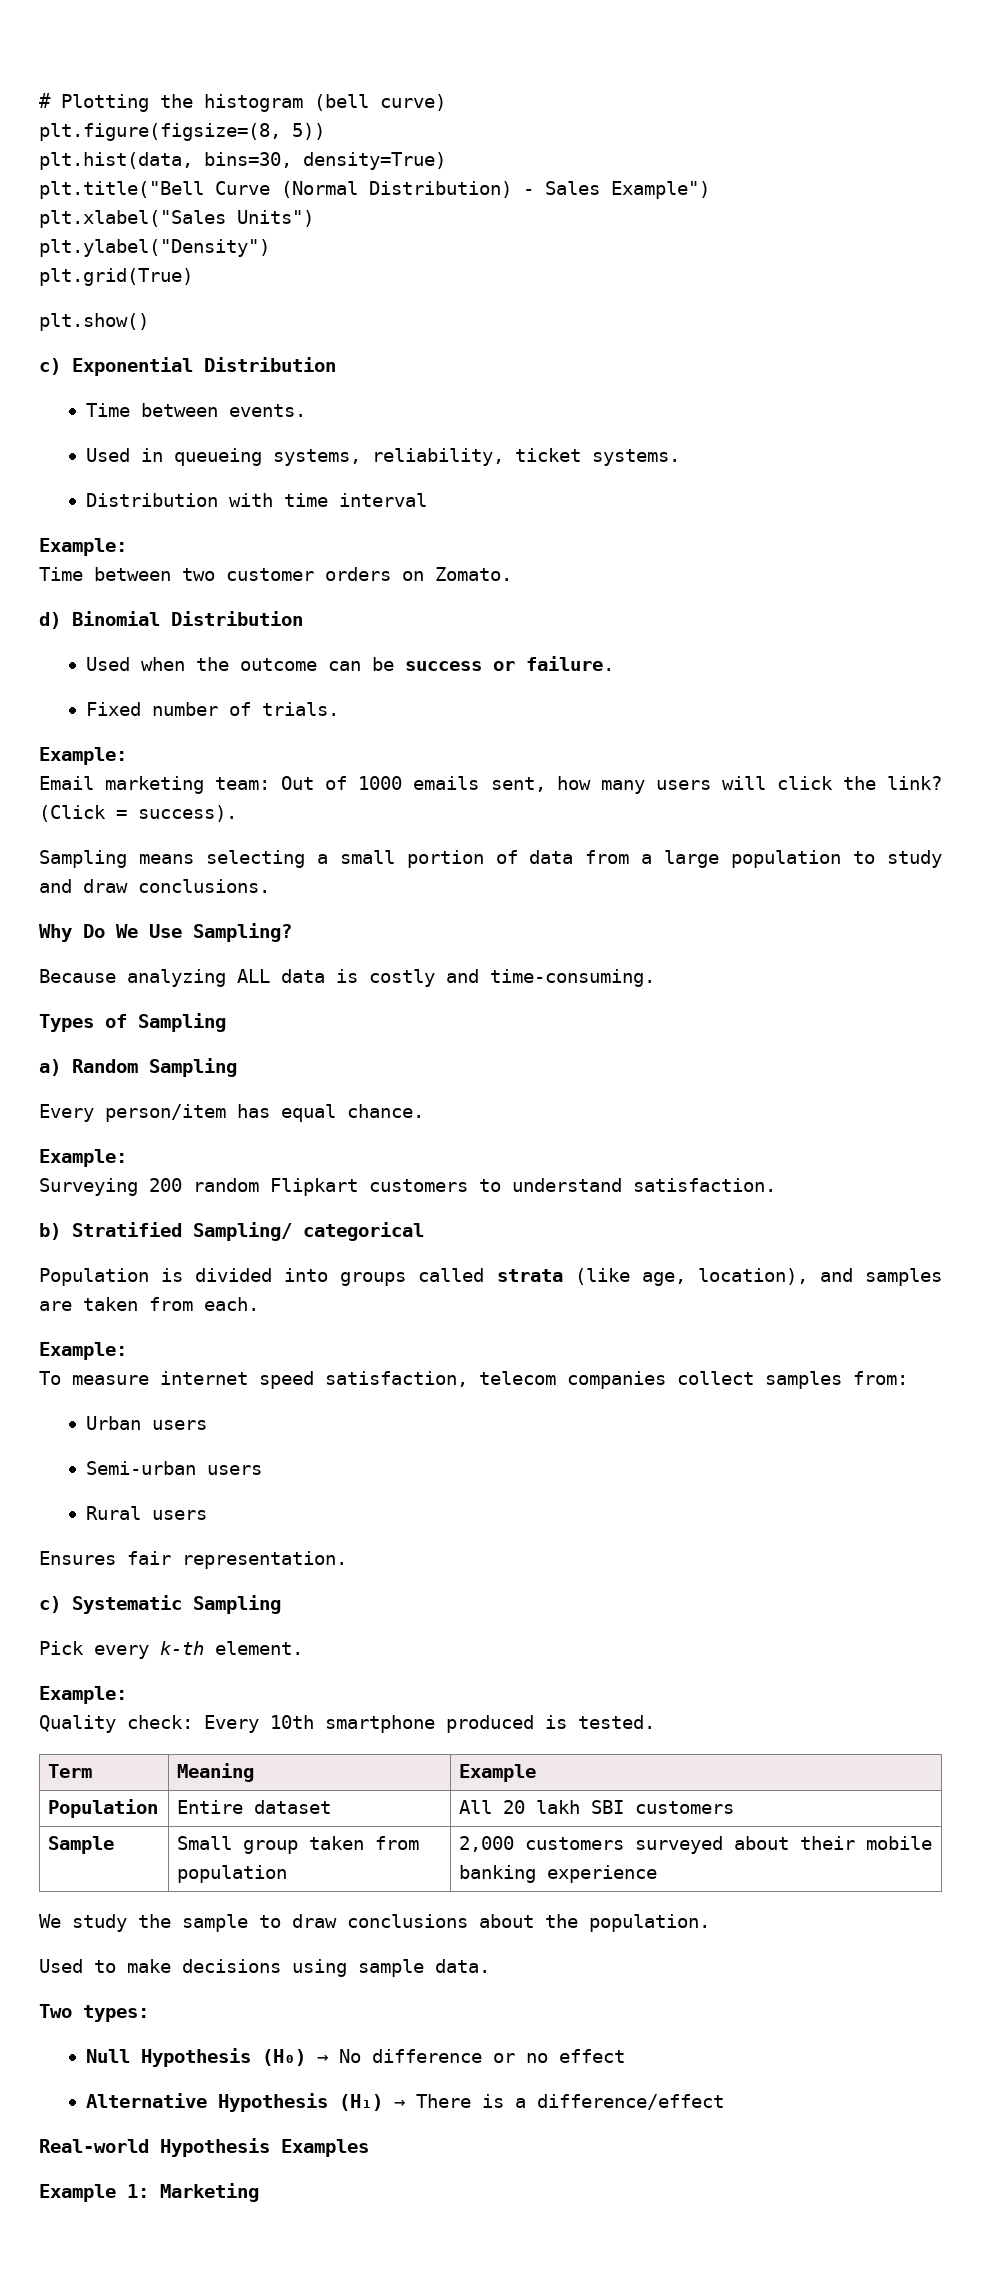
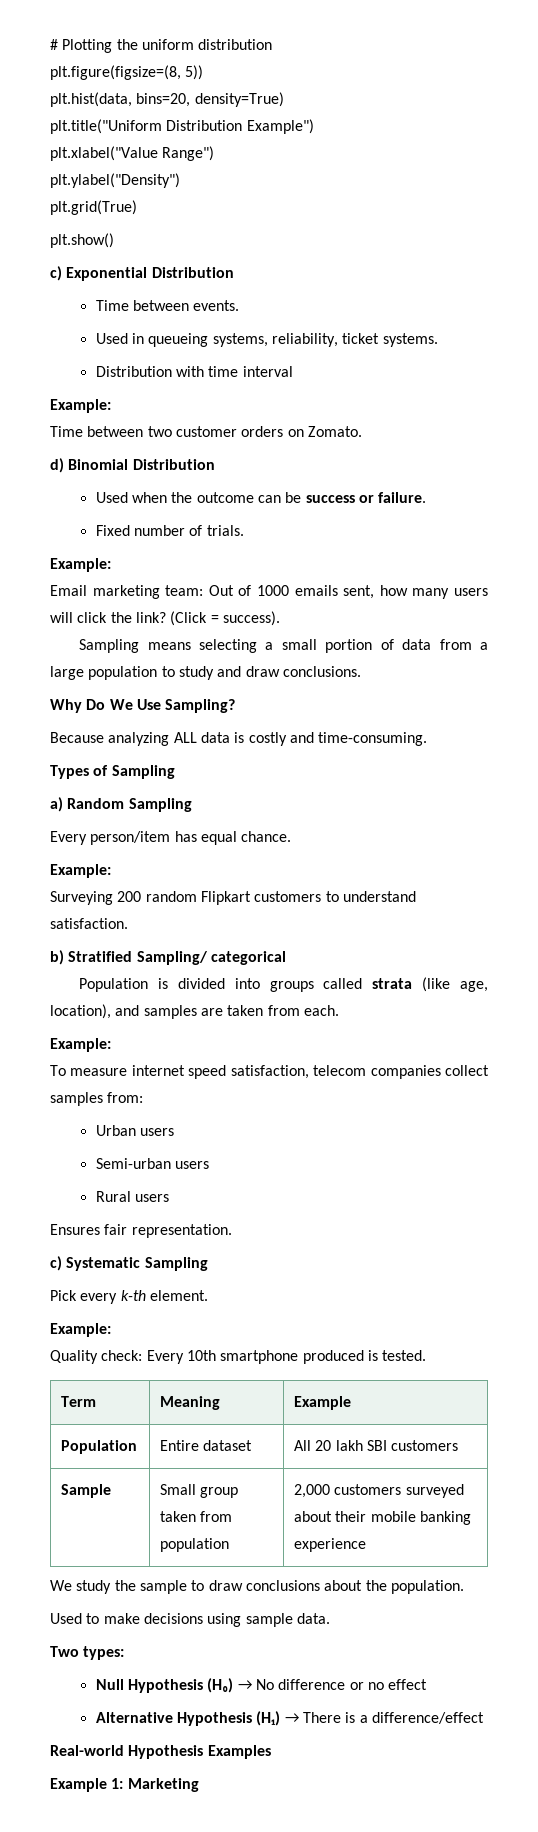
- # Plotting the histogram (bell curve)
+ # Plotting the uniform distribution
- plt.hist(data, bins=30, density=True)
+ plt.hist(data, bins=20, density=True)
- plt.title("Bell Curve (Normal Distribution) - Sales Example")
+ plt.title("Uniform Distribution Example")
- plt.xlabel("Sales Units")
+ plt.xlabel("Value Range")

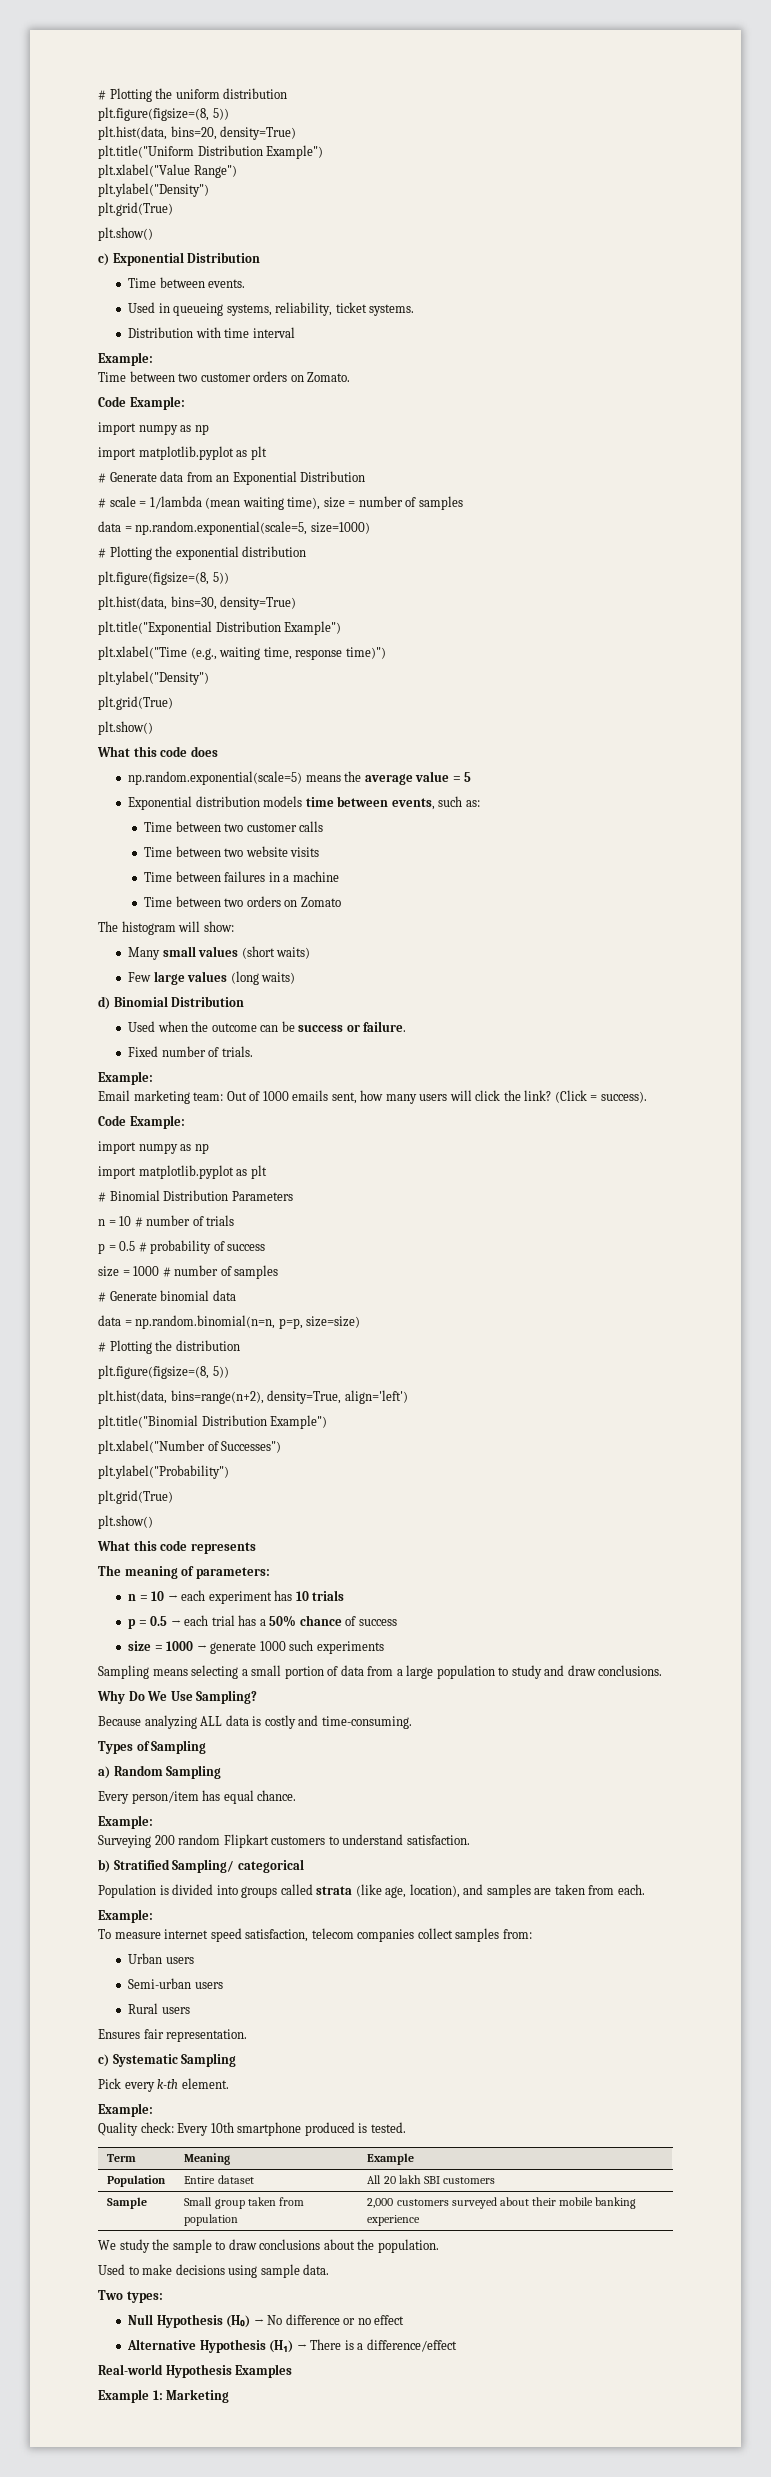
  Time between two customer orders on Zomato.
+ Code Example:
+ import numpy as np
+ import matplotlib.pyplot as plt
+ # Generate data from an Exponential Distribution
+ # scale = 1/lambda (mean waiting time), size = number of samples
+ data = np.random.exponential(scale=5, size=1000)
+ # Plotting the exponential distribution
+ plt.figure(figsize=(8, 5))
+ plt.hist(data, bins=30, density=True)
+ plt.title("Exponential Distribution Example")
+ plt.xlabel("Time (e.g., waiting time, response time)")
+ plt.ylabel("Density")
+ plt.grid(True)
+ plt.show()
+ What this code does
+ np.random.exponential(scale=5) means the average value = 5
+ Exponential distribution models time between events, such as:
+ Time between two customer calls
+ Time between two website visits
+ Time between failures in a machine
+ Time between two orders on Zomato
+ The histogram will show:
+ Many small values (short waits)
+ Few large values (long waits)
  (Click = success).
+ Code Example:
+ import numpy as np
+ import matplotlib.pyplot as plt
+ # Binomial Distribution Parameters
+ n = 10 # number of trials
+ p = 0.5 # probability of success
+ size = 1000 # number of samples
+ # Generate binomial data
+ data = np.random.binomial(n=n, p=p, size=size)
+ # Plotting the distribution
+ plt.figure(figsize=(8, 5))
+ plt.hist(data, bins=range(n+2), density=True, align='left')
+ plt.title("Binomial Distribution Example")
+ plt.xlabel("Number of Successes")
+ plt.ylabel("Probability")
+ plt.grid(True)
+ plt.show()
+ What this code represents
+ The meaning of parameters:
+ n = 10 → each experiment has 10 trials
+ p = 0.5 → each trial has a 50% chance of success
+ size = 1000 → generate 1000 such experiments

